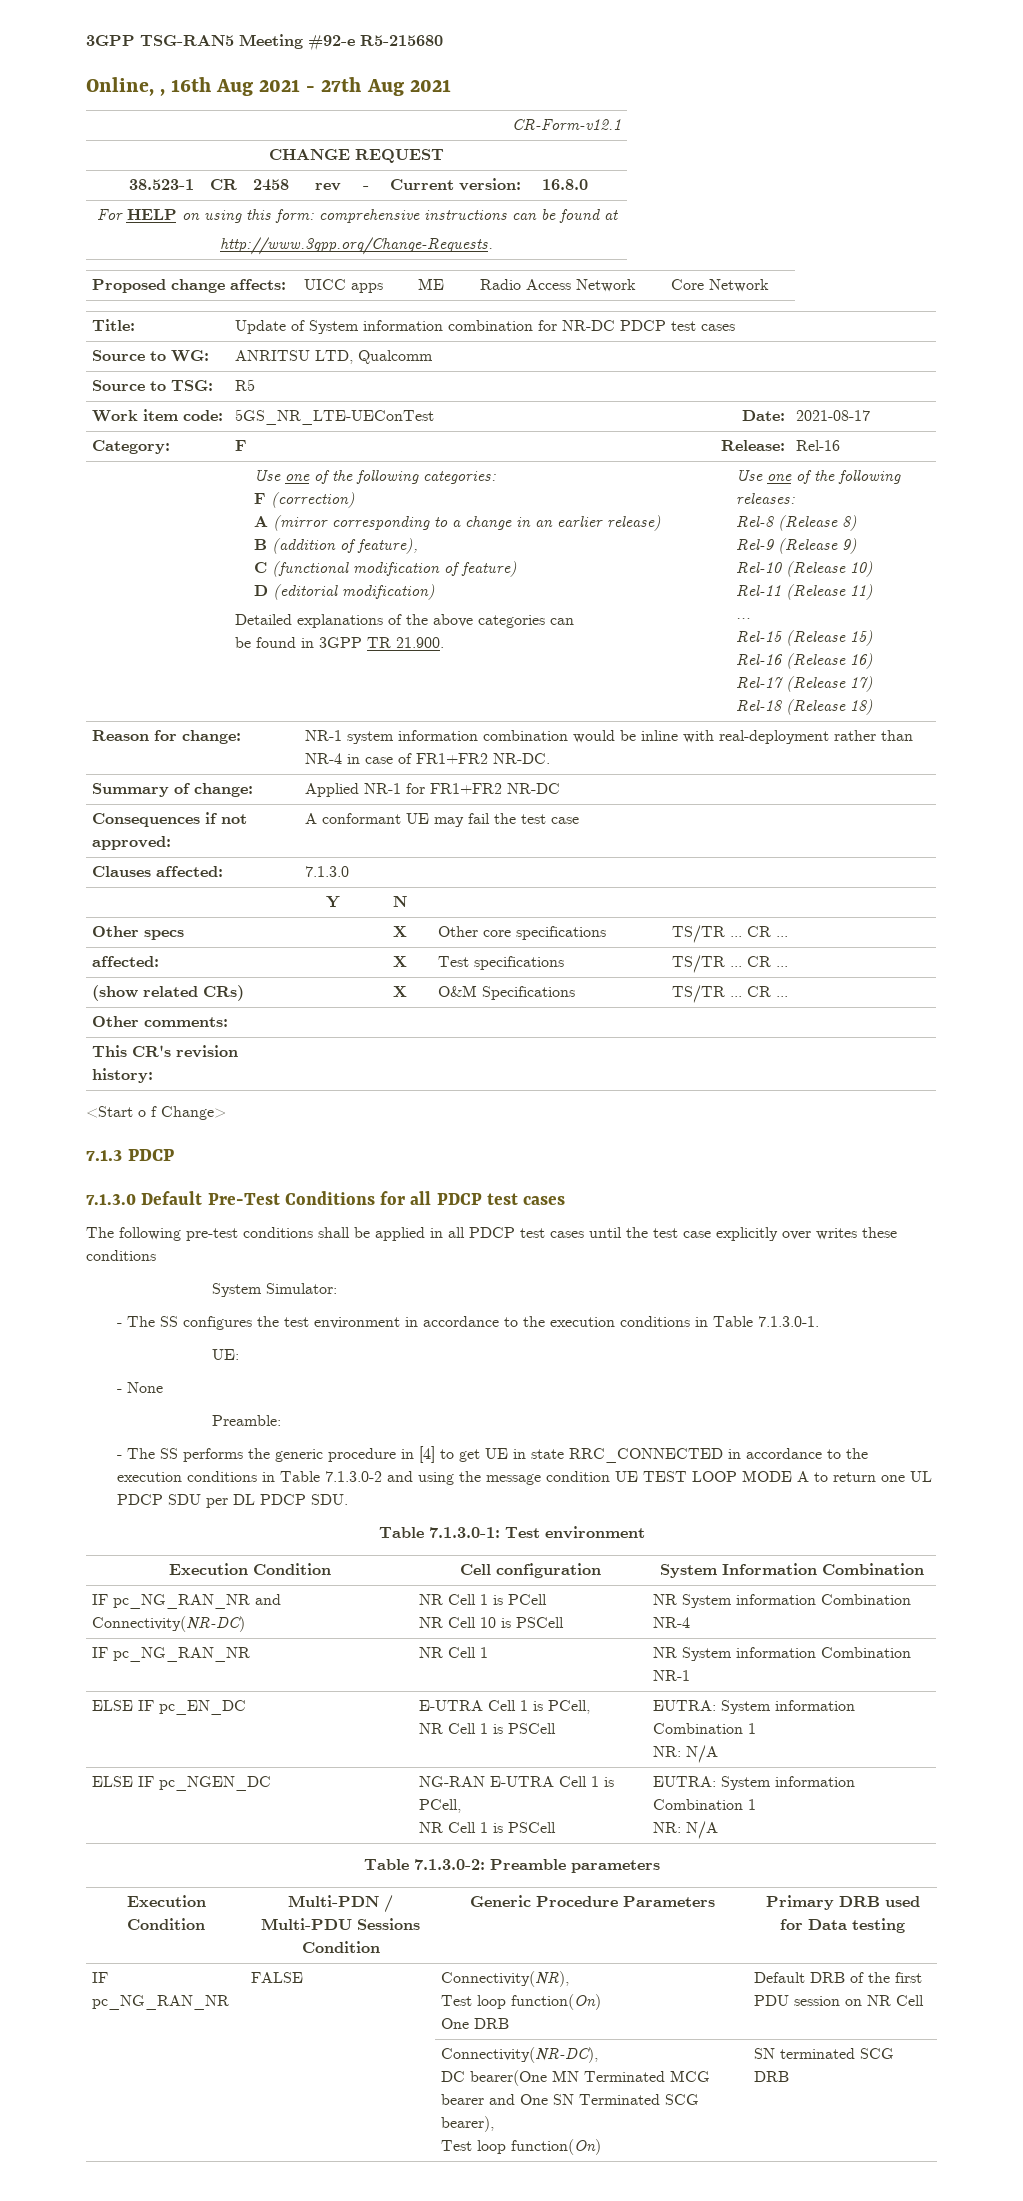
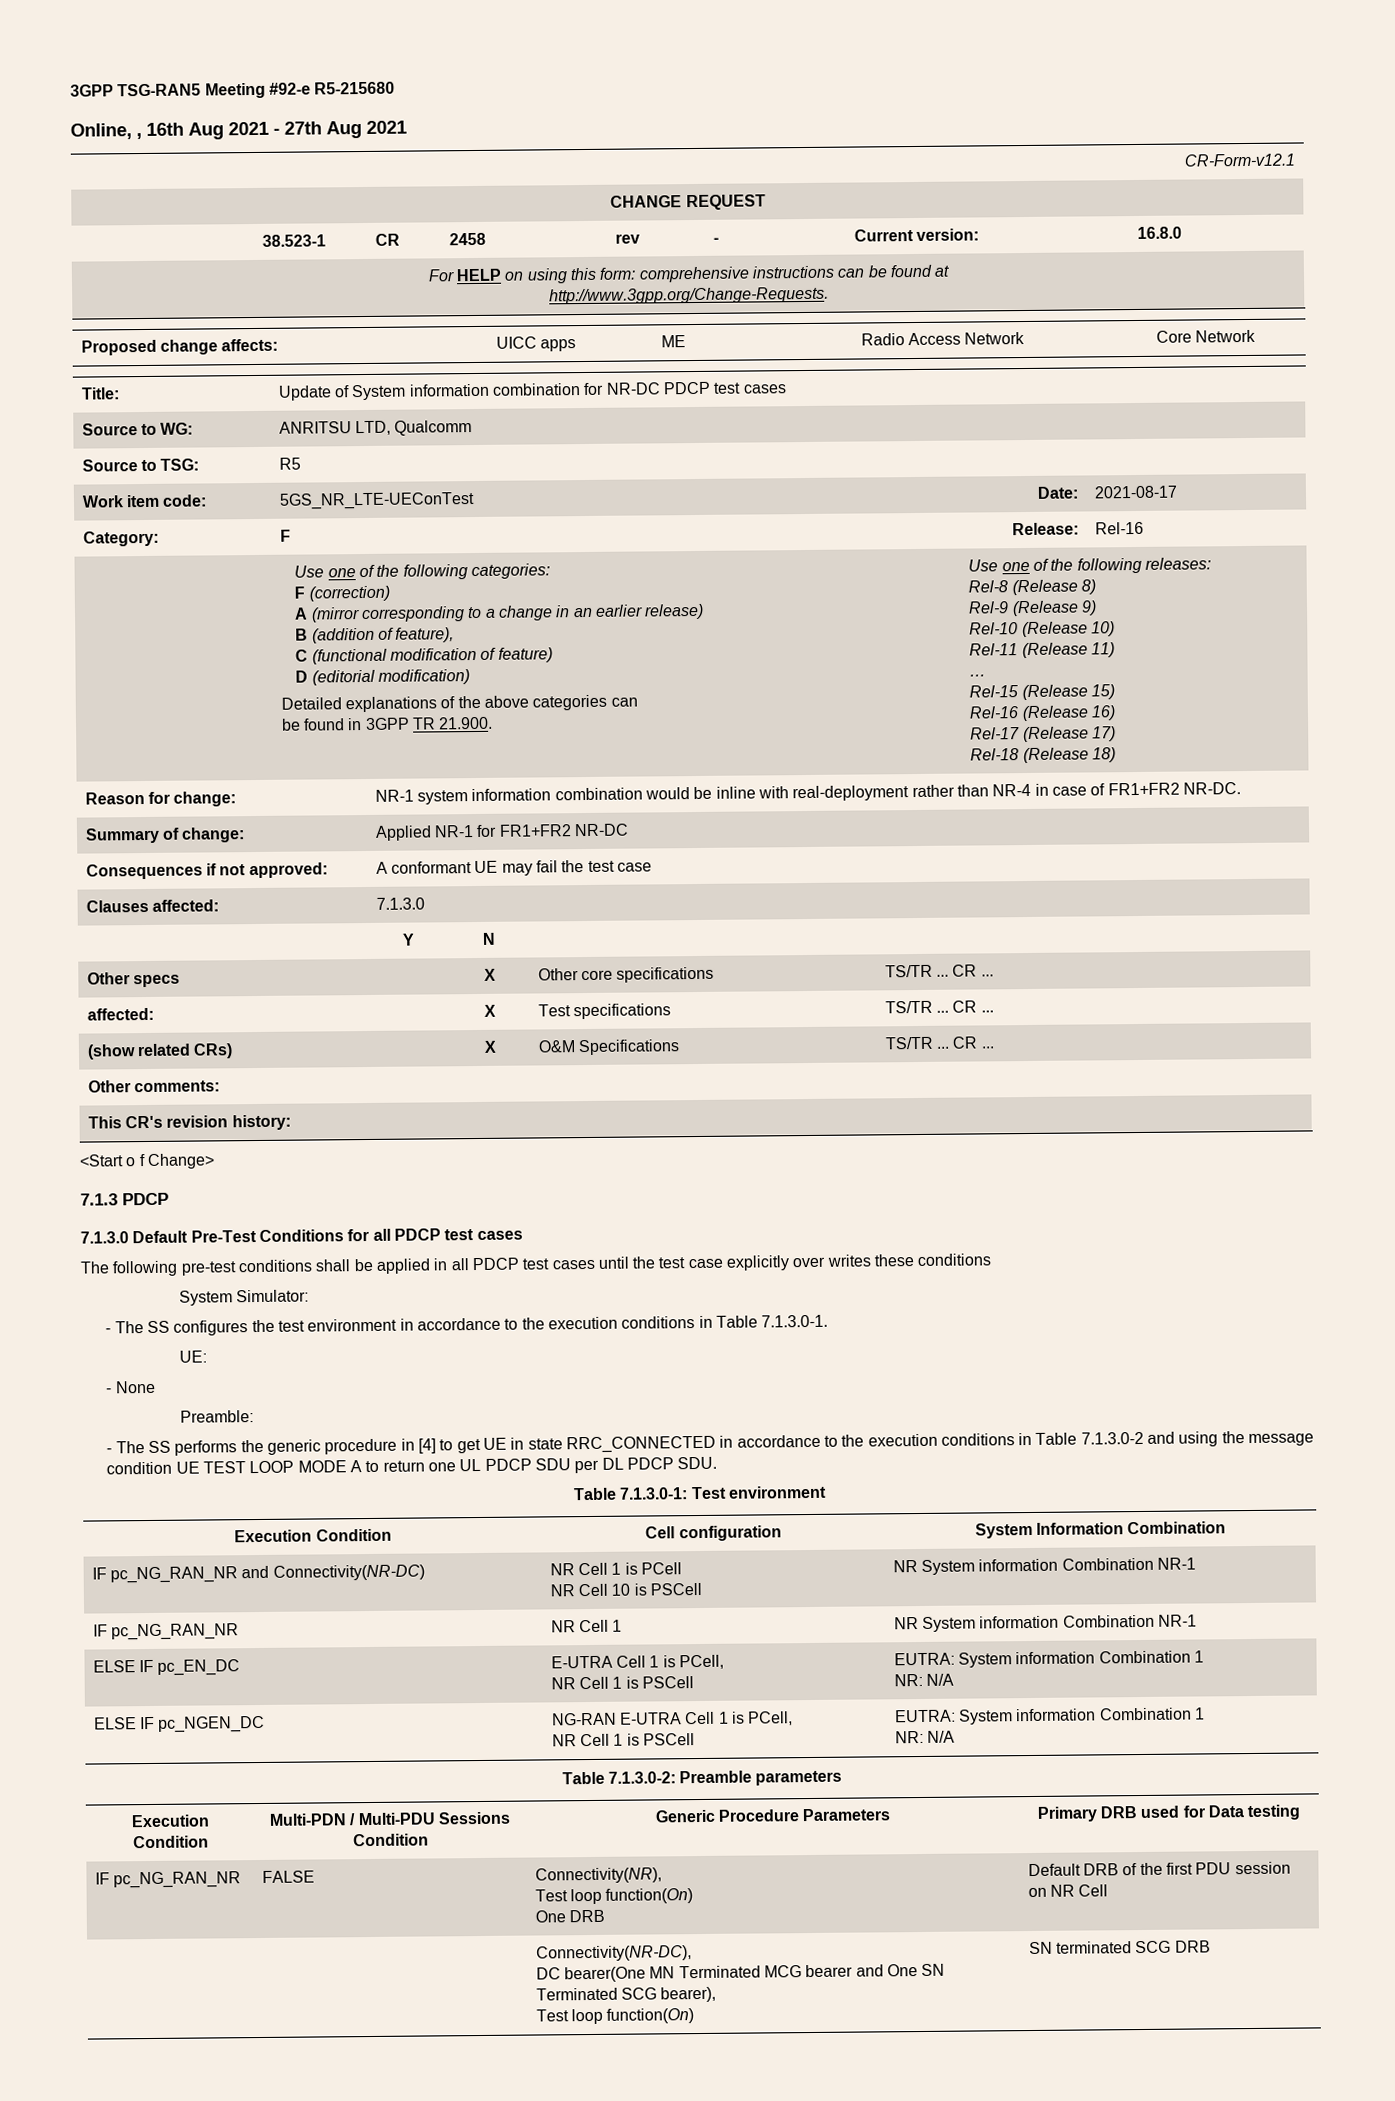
  IF pc_NG_RAN_NR and Connectivity(NR-DC) | NR Cell 1 is PCell
- NR Cell 10 is PSCell | NR System information Combination NR-4
+ NR Cell 10 is PSCell | NR System information Combination NR-1

